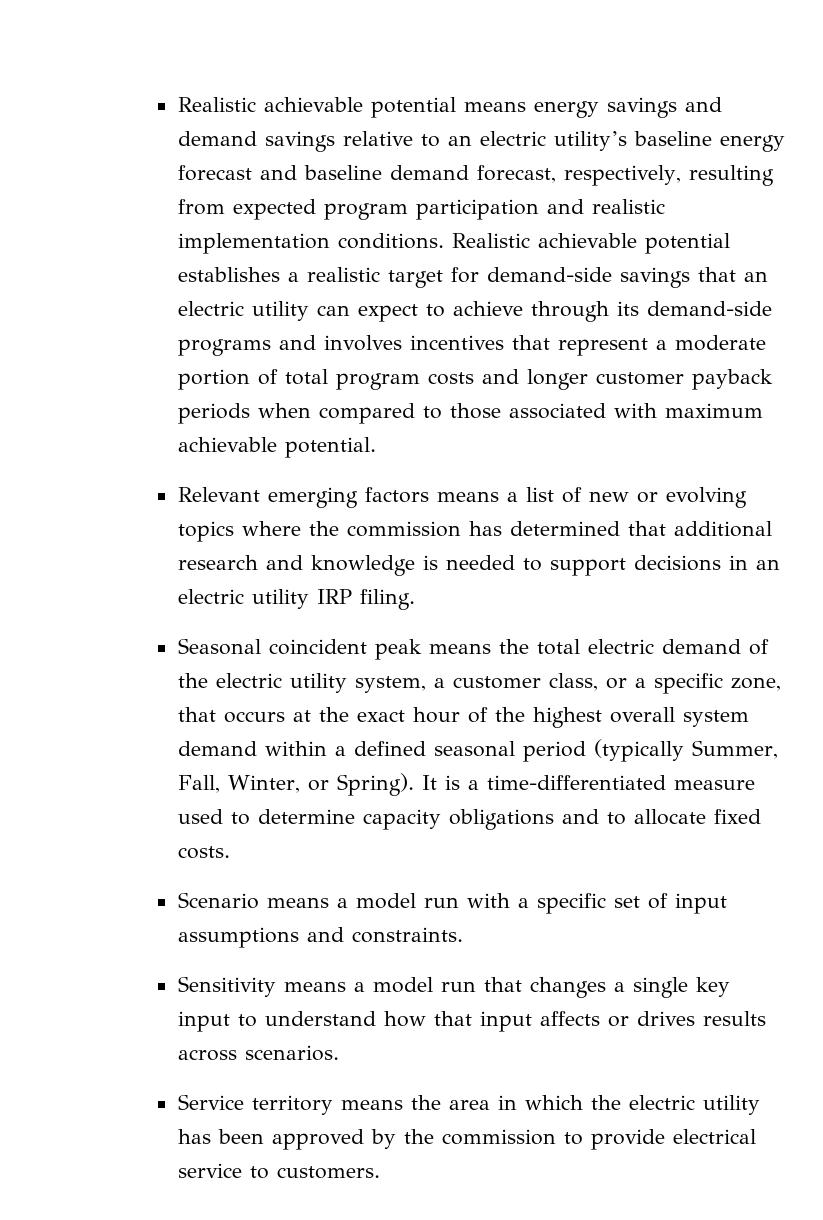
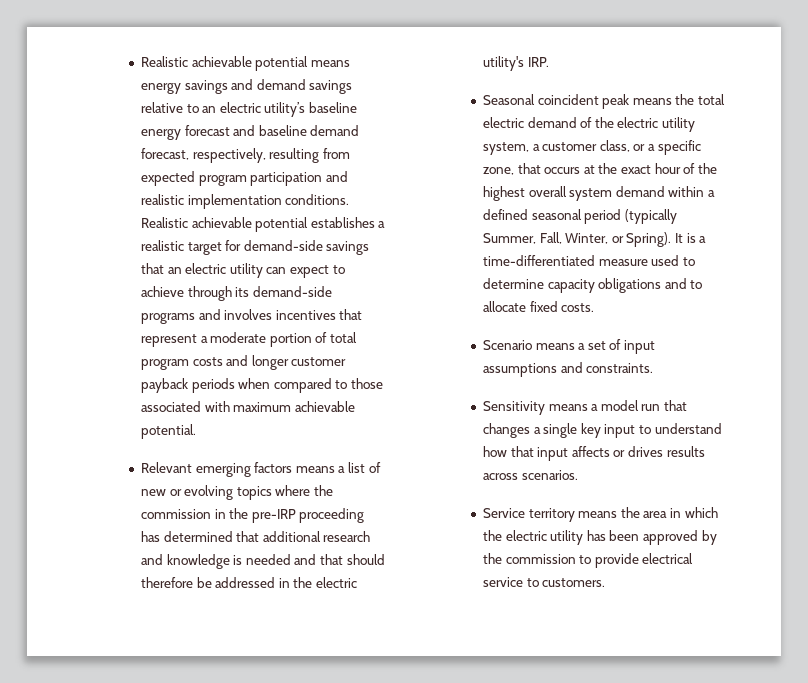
- Relevant emerging factors means a list of new or evolving topics where the commission has determined that additional research and knowledge is needed to support decisions in an electric utility IRP filing.
+ Relevant emerging factors means a list of new or evolving topics where the commission in the pre-IRP proceeding has determined that additional research and knowledge is needed and that should therefore be addressed in the electric utility's IRP.
- Scenario means a model run with a specific set of input assumptions and constraints.
+ Scenario means a set of input assumptions and constraints.

